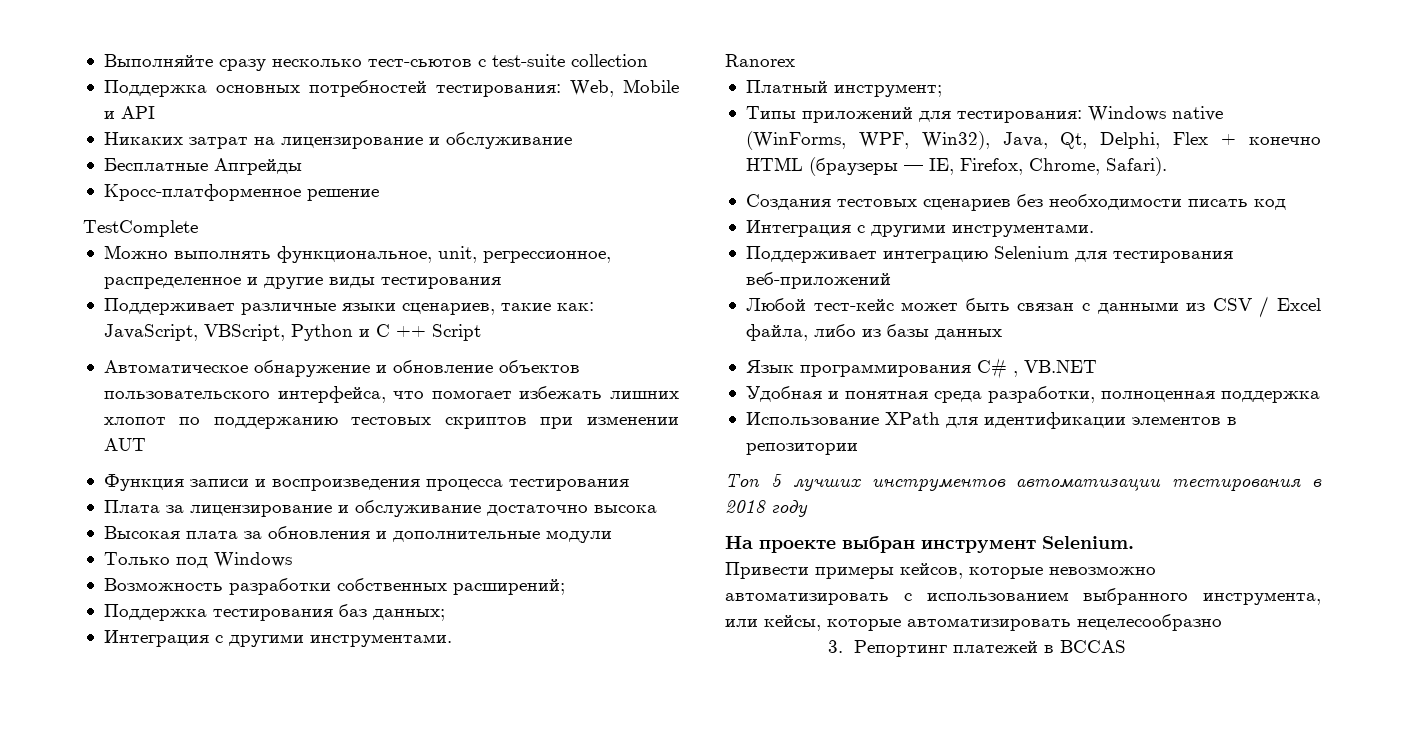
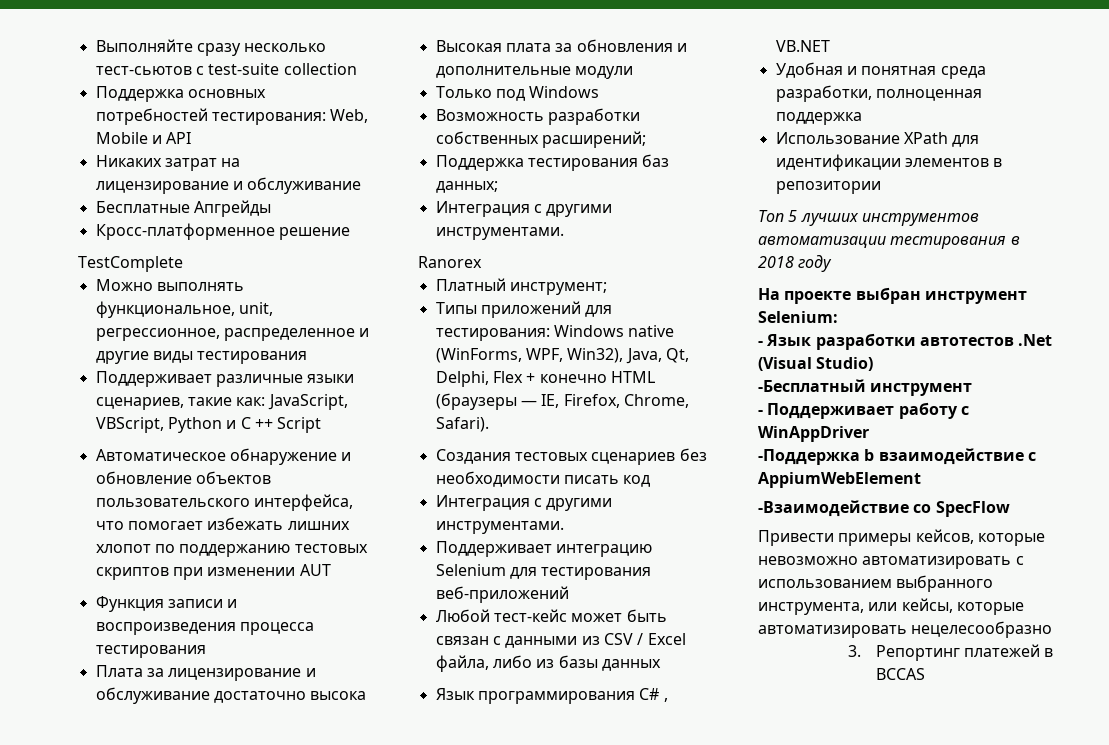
- На проекте выбран инструмент Selenium.
+ На проекте выбран инструмент Selenium:
+ - Язык разработки автотестов .Net (Visual Studio)
+ -Бесплатный инструмент
+ - Поддерживает работу с WinAppDriver
+ -Поддержка b взаимодействие с AppiumWebElement
+ -Взаимодействие со SpecFlow

